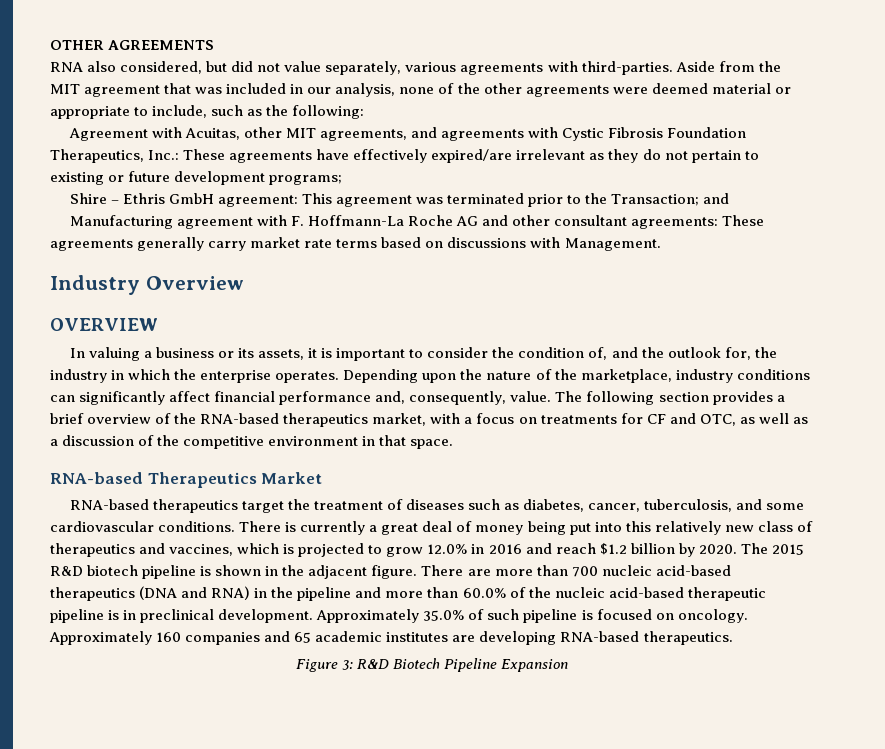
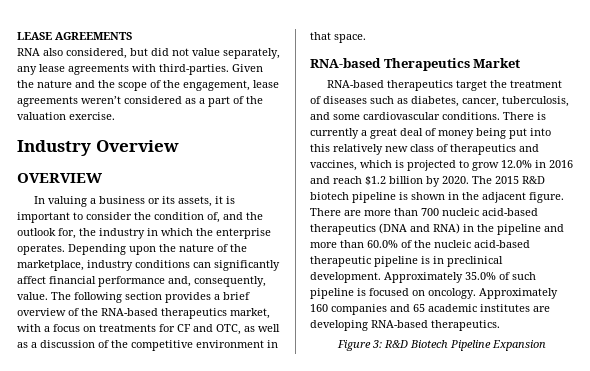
- OTHER AGREEMENTS
+ LEASE AGREEMENTS
- RNA also considered, but did not value separately, various agreements with third-parties.
+ RNA also considered, but did not value separately, any lease agreements with third-parties.
- Aside from the MIT agreement that was included in our analysis, none of the other agreements were deemed material or appropriate to include, such as the following:
- Agreement with Acuitas, other MIT agreements, and agreements with Cystic Fibrosis Foundation Therapeutics, Inc.: These agreements have effectively expired/are irrelevant as they do not pertain to existing or future development programs;
- Shire – Ethris GmbH agreement: This agreement was terminated prior to the Transaction; and
- Manufacturing agreement with F. Hoffmann-La Roche AG and other consultant agreements: These agreements generally carry market rate terms based on discussions with Management.
+ Given the nature and the scope of the engagement, lease agreements weren’t considered as a part of the valuation exercise.

